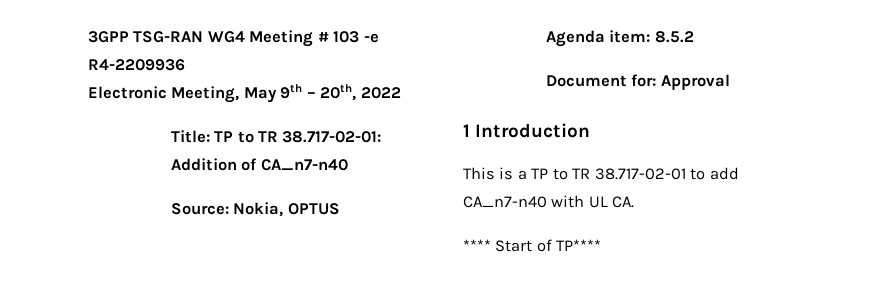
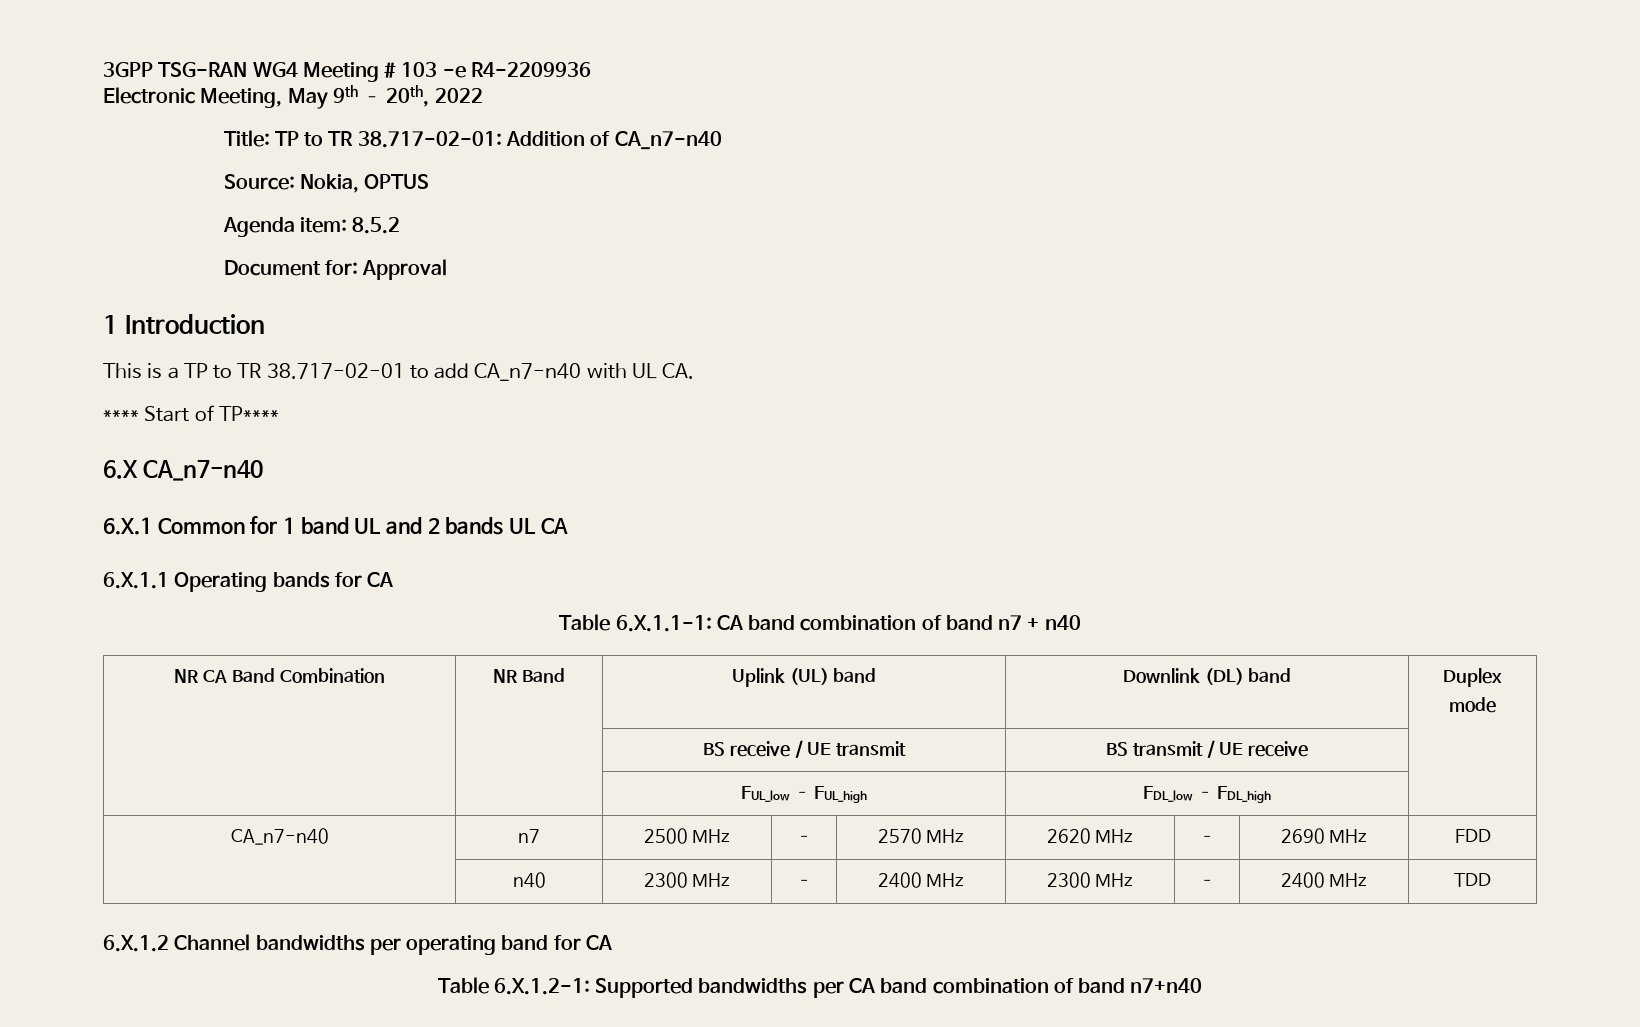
+ 6.X CA_n7-n40
+ 6.X.1 Common for 1 band UL and 2 bands UL CA
+ 6.X.1.1 Operating bands for CA
+ Table 6.X.1.1-1: CA band combination of band n7 + n40
+ NR CA Band Combination | NR Band | Uplink (UL) band | Downlink (DL) band | Duplex
+ mode
+ | | BS receive / UE transmit | BS transmit / UE receive |
+ | | FUL_low – FUL_high | FDL_low – FDL_high |
+ CA_n7-n40 | n7 | 2500 MHz | – | 2570 MHz | 2620 MHz | – | 2690 MHz | FDD
+ | n40 | 2300 MHz | – | 2400 MHz | 2300 MHz | – | 2400 MHz | TDD
+ 6.X.1.2 Channel bandwidths per operating band for CA
+ Table 6.X.1.2-1: Supported bandwidths per CA band combination of band n7+n40

